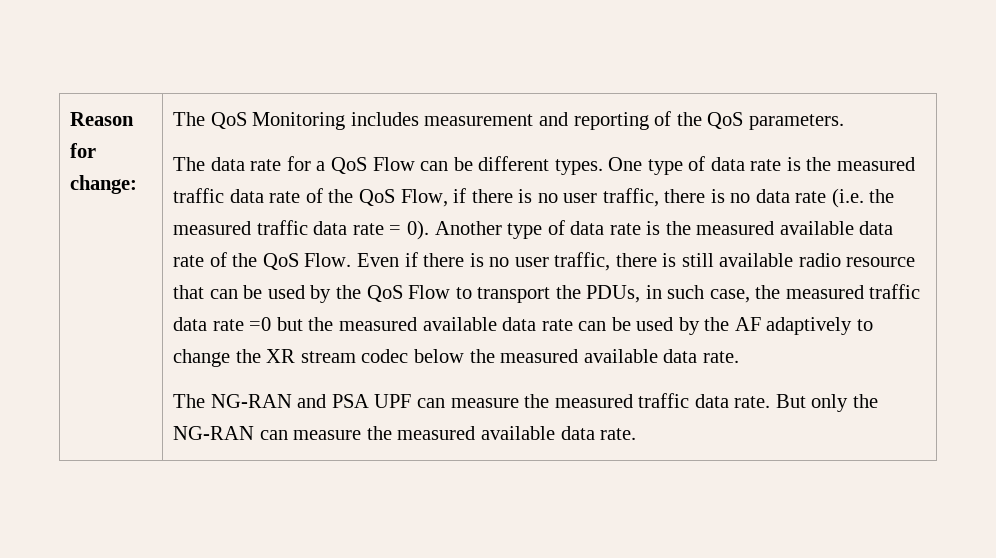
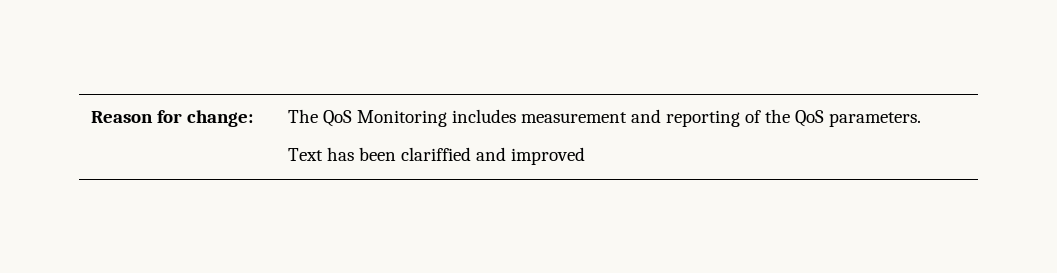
- The data rate for a QoS Flow can be different types. One type of data rate is the measured traffic data rate of the QoS Flow, if there is no user traffic, there is no data rate (i.e. the measured traffic data rate = 0). Another type of data rate is the measured available data rate of the QoS Flow. Even if there is no user traffic, there is still available radio resource that can be used by the QoS Flow to transport the PDUs, in such case, the measured traffic data rate =0 but the measured available data rate can be used by the AF adaptively to change the XR stream codec below the measured available data rate.
- The NG-RAN and PSA UPF can measure the measured traffic data rate. But only the NG-RAN can measure the measured available data rate.
+ Text has been clariffied and improved

